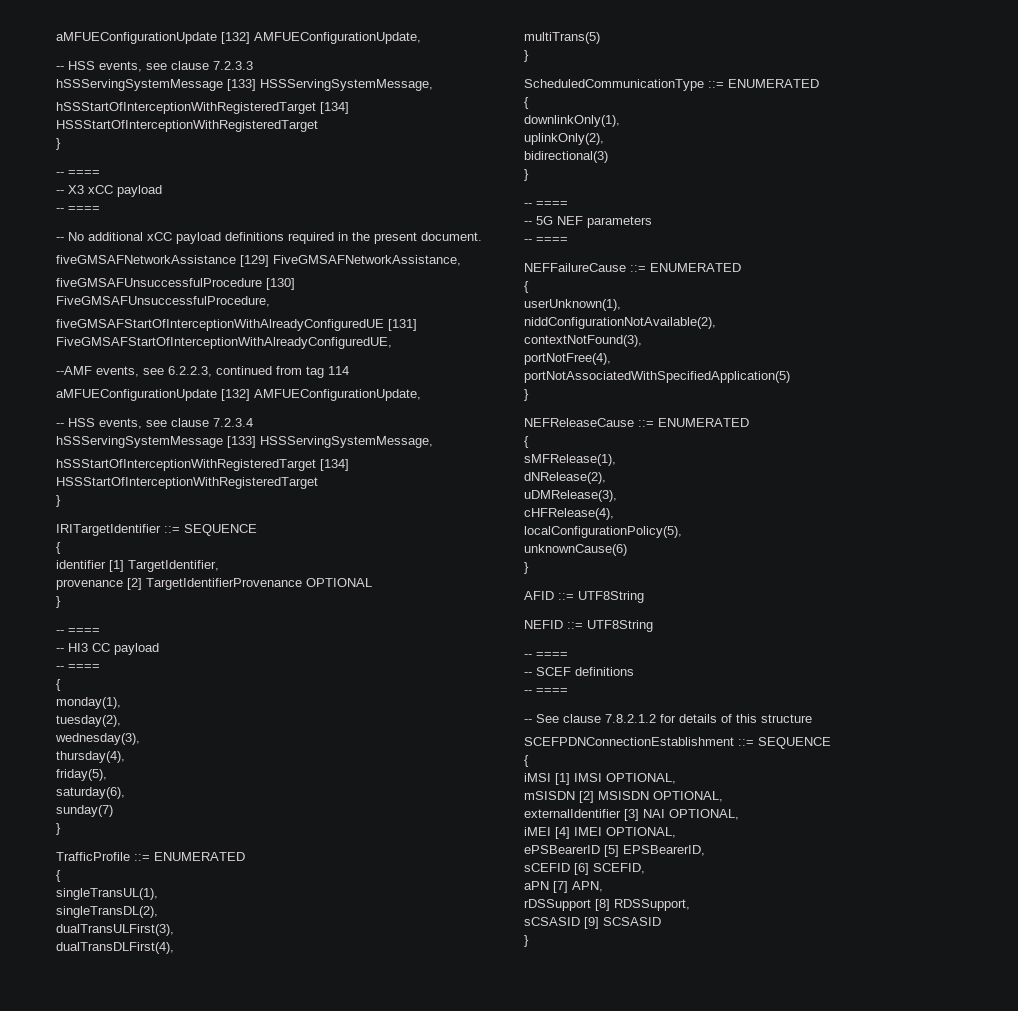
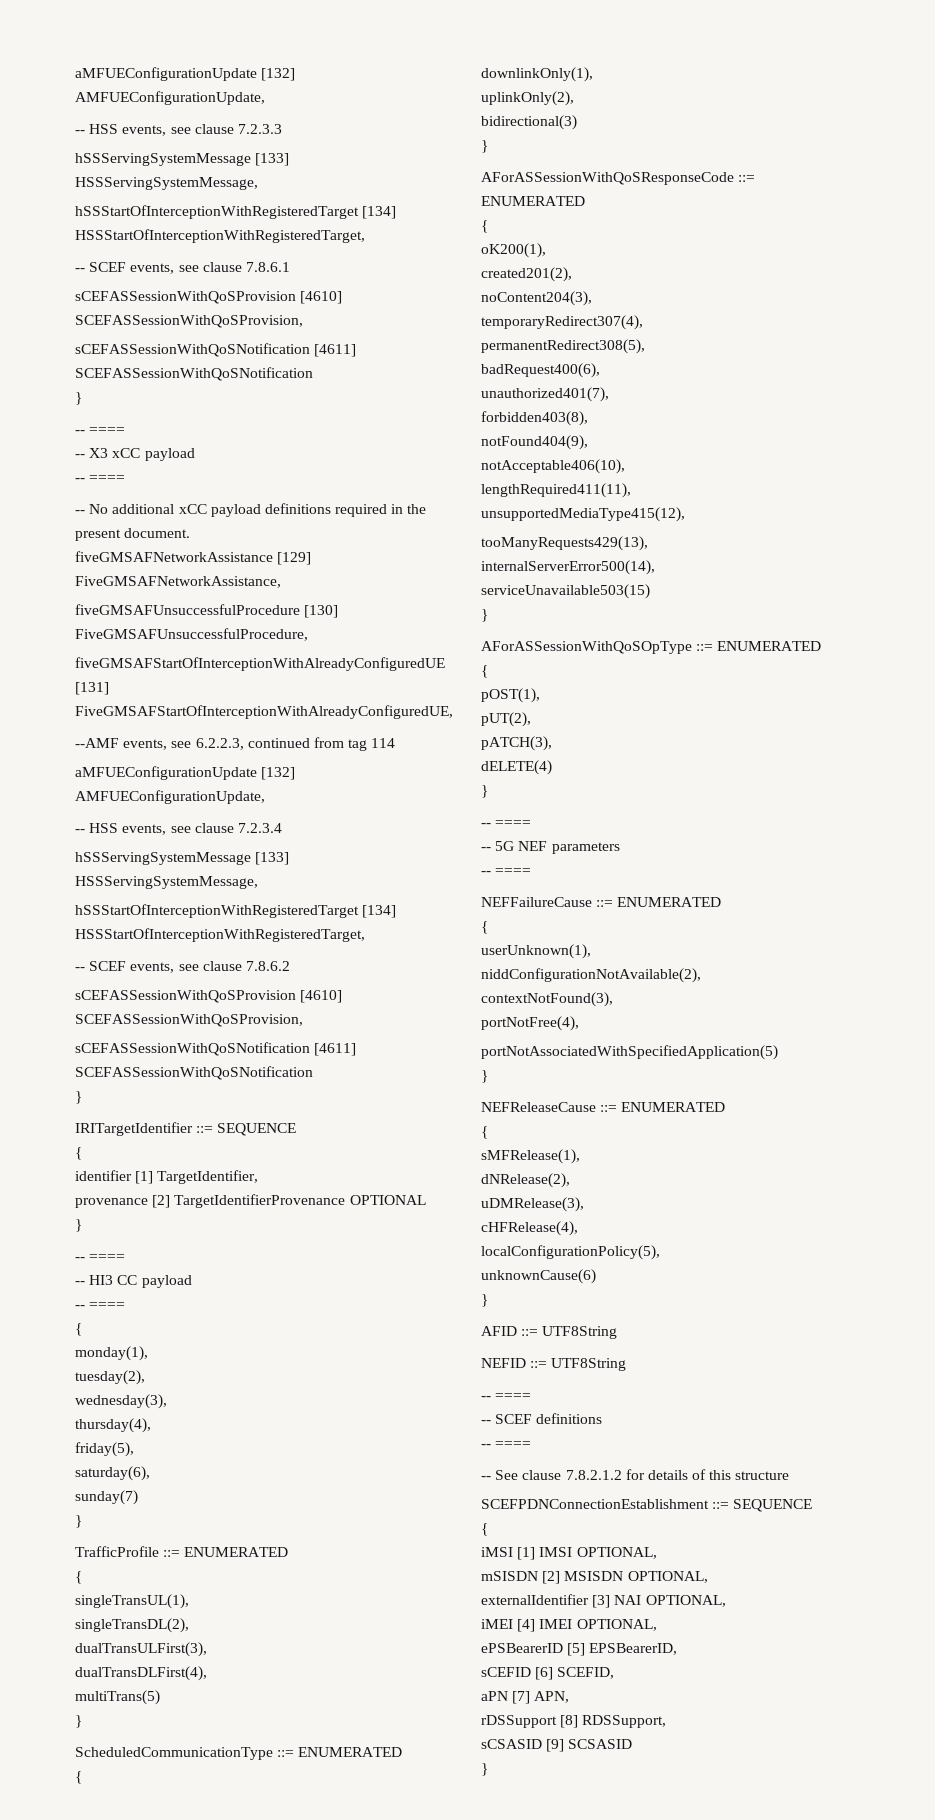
  -- HSS events, see clause 7.2.3.3
  hSSServingSystemMessage [133] HSSServingSystemMessage,
- hSSStartOfInterceptionWithRegisteredTarget [134] HSSStartOfInterceptionWithRegisteredTarget
+ hSSStartOfInterceptionWithRegisteredTarget [134] HSSStartOfInterceptionWithRegisteredTarget,
+ -- SCEF events, see clause 7.8.6.1
+ sCEFASSessionWithQoSProvision [4610] SCEFASSessionWithQoSProvision,
+ sCEFASSessionWithQoSNotification [4611] SCEFASSessionWithQoSNotification
  -- HSS events, see clause 7.2.3.4
  hSSServingSystemMessage [133] HSSServingSystemMessage,
- hSSStartOfInterceptionWithRegisteredTarget [134] HSSStartOfInterceptionWithRegisteredTarget
+ hSSStartOfInterceptionWithRegisteredTarget [134] HSSStartOfInterceptionWithRegisteredTarget,
+ -- SCEF events, see clause 7.8.6.2
+ sCEFASSessionWithQoSProvision [4610] SCEFASSessionWithQoSProvision,
+ sCEFASSessionWithQoSNotification [4611] SCEFASSessionWithQoSNotification
+ AForASSessionWithQoSResponseCode ::= ENUMERATED
+ {
+ oK200(1),
+ created201(2),
+ noContent204(3),
+ temporaryRedirect307(4),
+ permanentRedirect308(5),
+ badRequest400(6),
+ unauthorized401(7),
+ forbidden403(8),
+ notFound404(9),
+ notAcceptable406(10),
+ lengthRequired411(11),
+ unsupportedMediaType415(12),
+ tooManyRequests429(13),
+ internalServerError500(14),
+ serviceUnavailable503(15)
+ }
+ AForASSessionWithQoSOpType ::= ENUMERATED
+ {
+ pOST(1),
+ pUT(2),
+ pATCH(3),
+ dELETE(4)
+ }

